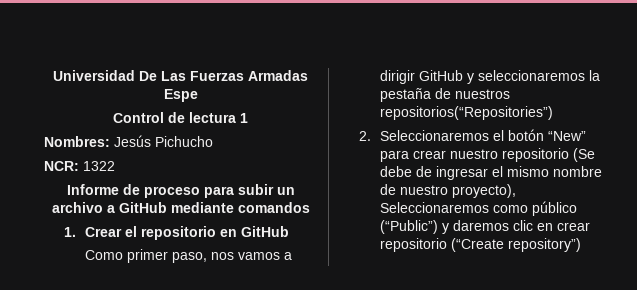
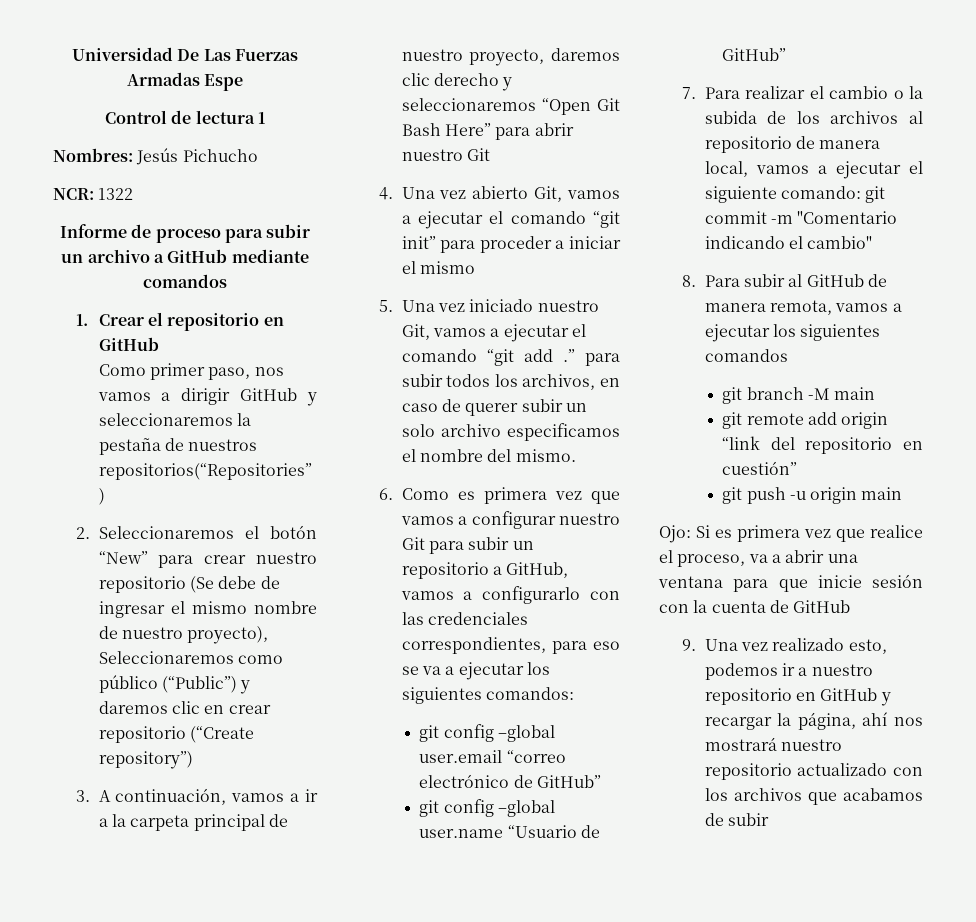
+ 3. A continuación, vamos a ir a la carpeta principal de nuestro proyecto, daremos clic derecho y seleccionaremos “Open Git Bash Here” para abrir nuestro Git
+ 4. Una vez abierto Git, vamos a ejecutar el comando “git init” para proceder a iniciar el mismo
+ 5. Una vez iniciado nuestro Git, vamos a ejecutar el comando “git add .” para subir todos los archivos, en caso de querer subir un solo archivo especificamos el nombre del mismo.
+ 6. Como es primera vez que vamos a configurar nuestro Git para subir un repositorio a GitHub, vamos a configurarlo con las credenciales correspondientes, para eso se va a ejecutar los siguientes comandos:
+ git config –global user.email “correo electrónico de GitHub”
+ git config –global user.name “Usuario de GitHub”
+ 7. Para realizar el cambio o la subida de los archivos al repositorio de manera local, vamos a ejecutar el siguiente comando: git commit -m "Comentario indicando el cambio"
+ 8. Para subir al GitHub de manera remota, vamos a ejecutar los siguientes comandos
+ git branch -M main
+ git remote add origin “link del repositorio en cuestión”
+ git push -u origin main
+ Ojo: Si es primera vez que realice el proceso, va a abrir una ventana para que inicie sesión con la cuenta de GitHub
+ 9. Una vez realizado esto, podemos ir a nuestro repositorio en GitHub y recargar la página, ahí nos mostrará nuestro repositorio actualizado con los archivos que acabamos de subir

